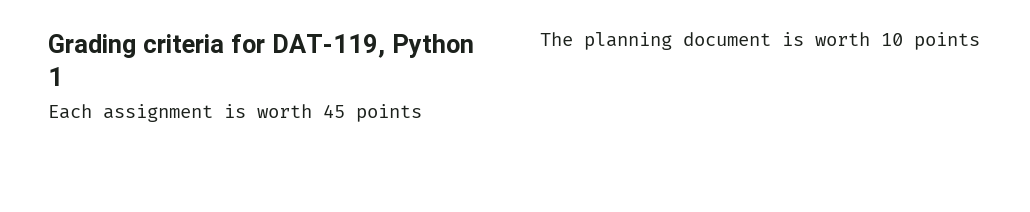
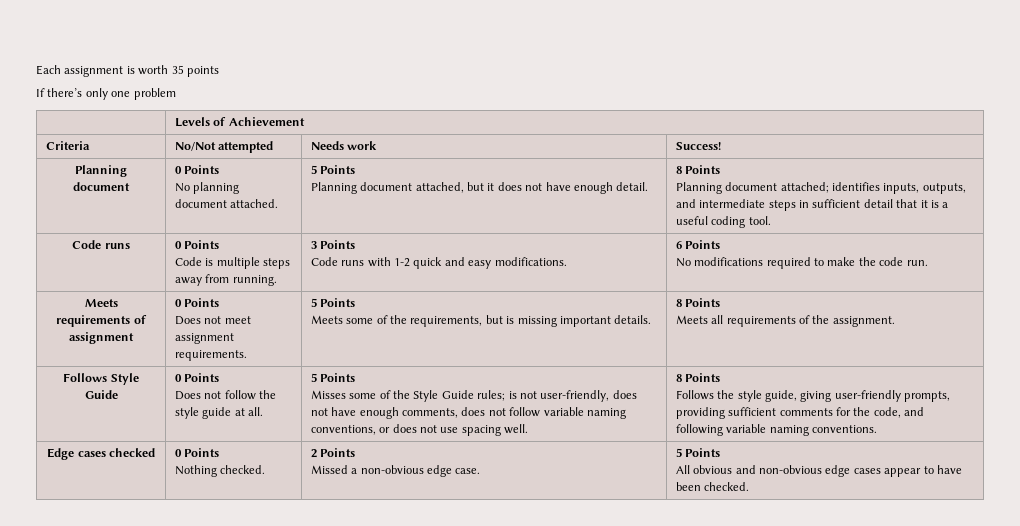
- Grading criteria for DAT-119, Python 1
- Each assignment is worth 45 points
+ Each assignment is worth 35 points
- The planning document is worth 10 points
+ If there’s only one problem
+ | Levels of Achievement
+ Criteria | No/Not attempted | Needs work | Success!
+ Planning document | 0 Points
+ No planning document attached. | 5 Points
+ Planning document attached, but it does not have enough detail. | 8 Points
+ Planning document attached; identifies inputs, outputs, and intermediate steps in sufficient detail that it is a useful coding tool.
+ Code runs | 0 Points
+ Code is multiple steps away from running. | 3 Points
+ Code runs with 1-2 quick and easy modifications. | 6 Points
+ No modifications required to make the code run.
+ Meets requirements of assignment | 0 Points
+ Does not meet assignment requirements. | 5 Points
+ Meets some of the requirements, but is missing important details. | 8 Points
+ Meets all requirements of the assignment.
+ Follows Style Guide | 0 Points
+ Does not follow the style guide at all. | 5 Points
+ Misses some of the Style Guide rules; is not user-friendly, does not have enough comments, does not follow variable naming conventions, or does not use spacing well. | 8 Points
+ Follows the style guide, giving user-friendly prompts, providing sufficient comments for the code, and following variable naming conventions.
+ Edge cases checked | 0 Points
+ Nothing checked. | 2 Points
+ Missed a non-obvious edge case. | 5 Points
+ All obvious and non-obvious edge cases appear to have been checked.

